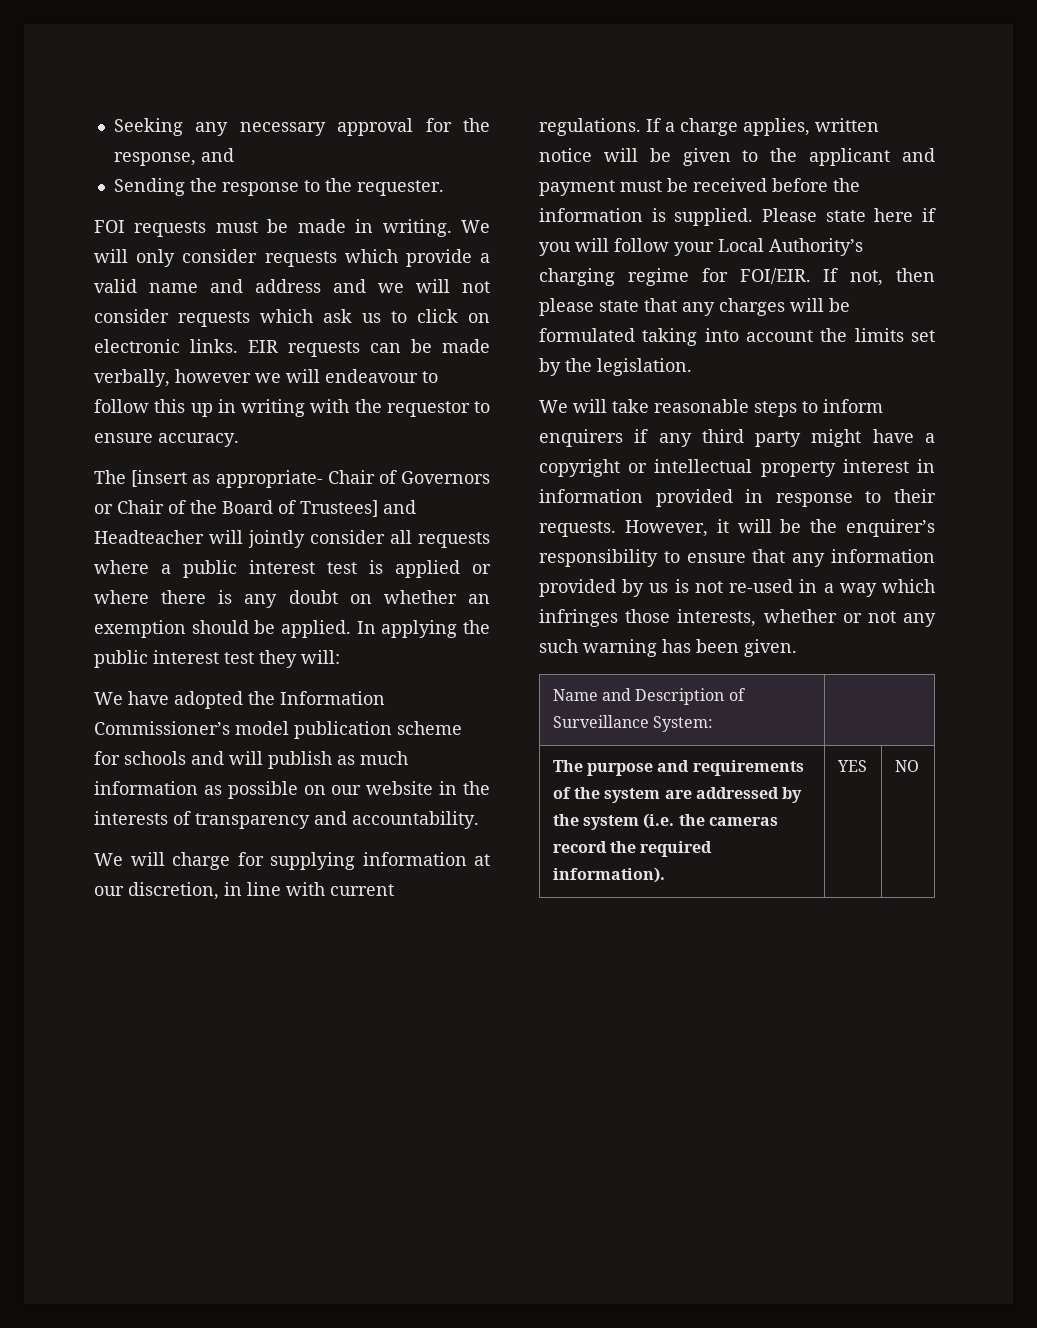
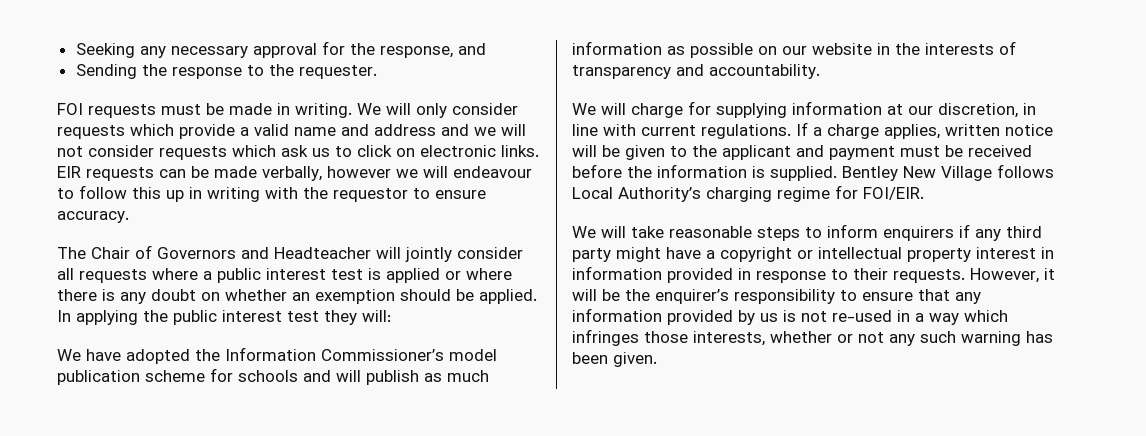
- The [insert as appropriate- Chair of Governors or Chair of the Board of Trustees] and Headteacher will jointly consider all requests where a public interest test is applied or where there is any doubt on whether an exemption should be applied.
+ The Chair of Governors and Headteacher will jointly consider all requests where a public interest test is applied or where there is any doubt on whether an exemption should be applied.
- Please state here if you will follow your Local Authority’s charging regime for FOI/EIR. If not, then please state that any charges will be formulated taking into account the limits set by the legislation.
+ Bentley New Village follows Local Authority’s charging regime for FOI/EIR.
- Name and Description of Surveillance System: |
- The purpose and requirements of the system are addressed by the system (i.e. the cameras record the required information). | YES | NO

